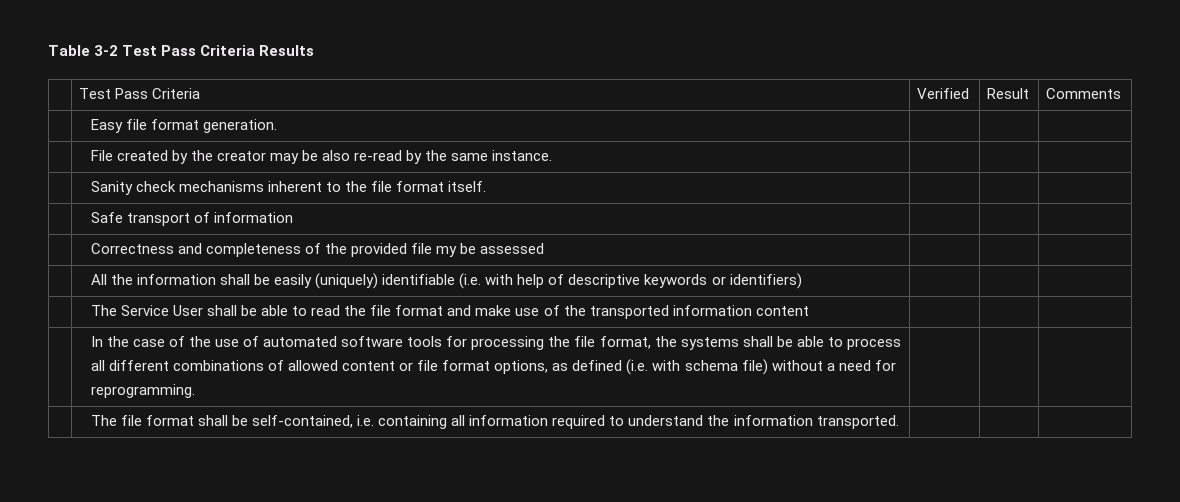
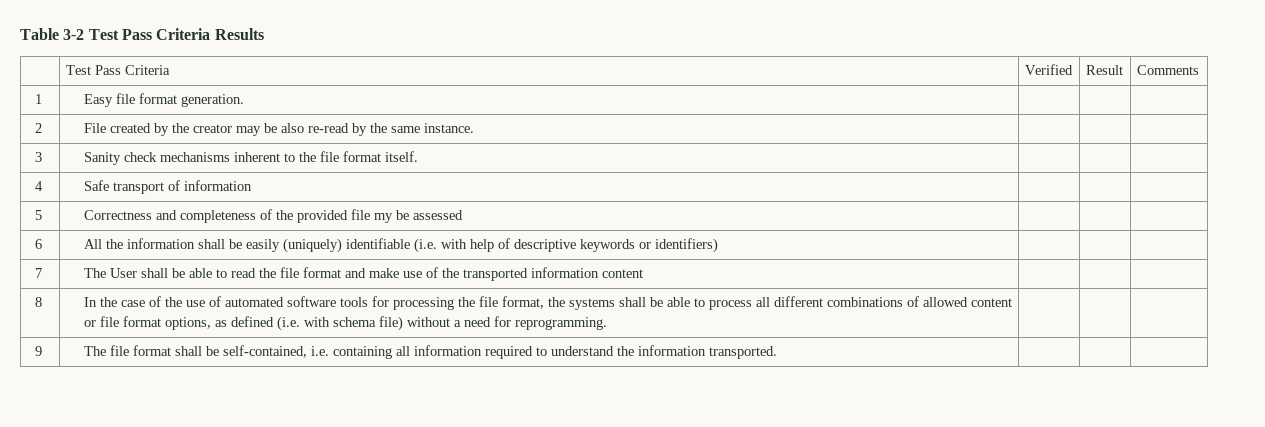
- | Easy file format generation. | | |
+ 1 | Easy file format generation. | | |
- | File created by the creator may be also re-read by the same instance. | | |
+ 2 | File created by the creator may be also re-read by the same instance. | | |
- | Sanity check mechanisms inherent to the file format itself. | | |
+ 3 | Sanity check mechanisms inherent to the file format itself. | | |
- | Safe transport of information | | |
+ 4 | Safe transport of information | | |
- | Correctness and completeness of the provided file my be assessed | | |
+ 5 | Correctness and completeness of the provided file my be assessed | | |
- | All the information shall be easily (uniquely) identifiable (i.e. with help of descriptive keywords or identifiers) | | |
+ 6 | All the information shall be easily (uniquely) identifiable (i.e. with help of descriptive keywords or identifiers) | | |
- | The Service User shall be able to read the file format and make use of the transported information content | | |
+ 7 | The User shall be able to read the file format and make use of the transported information content | | |
+ 8
- | The file format shall be self-contained, i.e. containing all information required to understand the information transported. | | |
+ 9 | The file format shall be self-contained, i.e. containing all information required to understand the information transported. | | |

